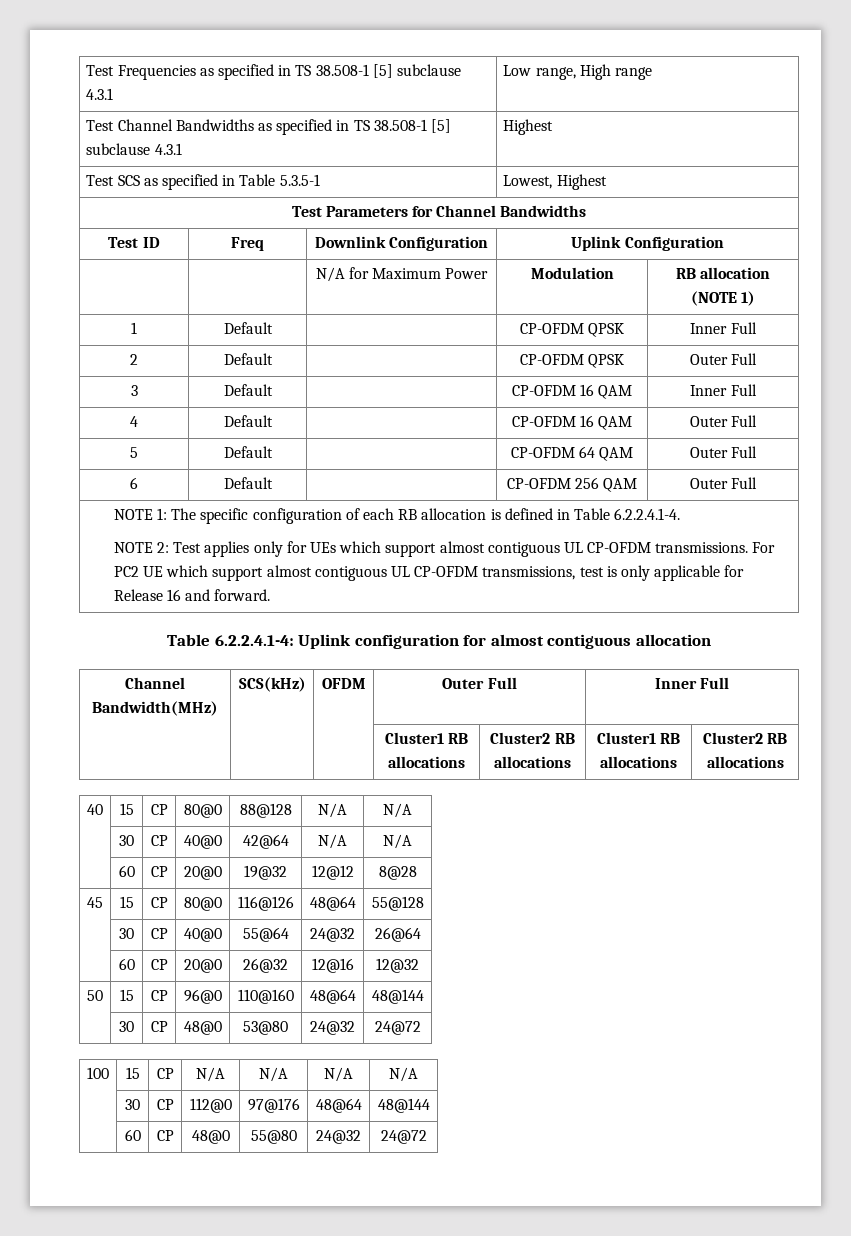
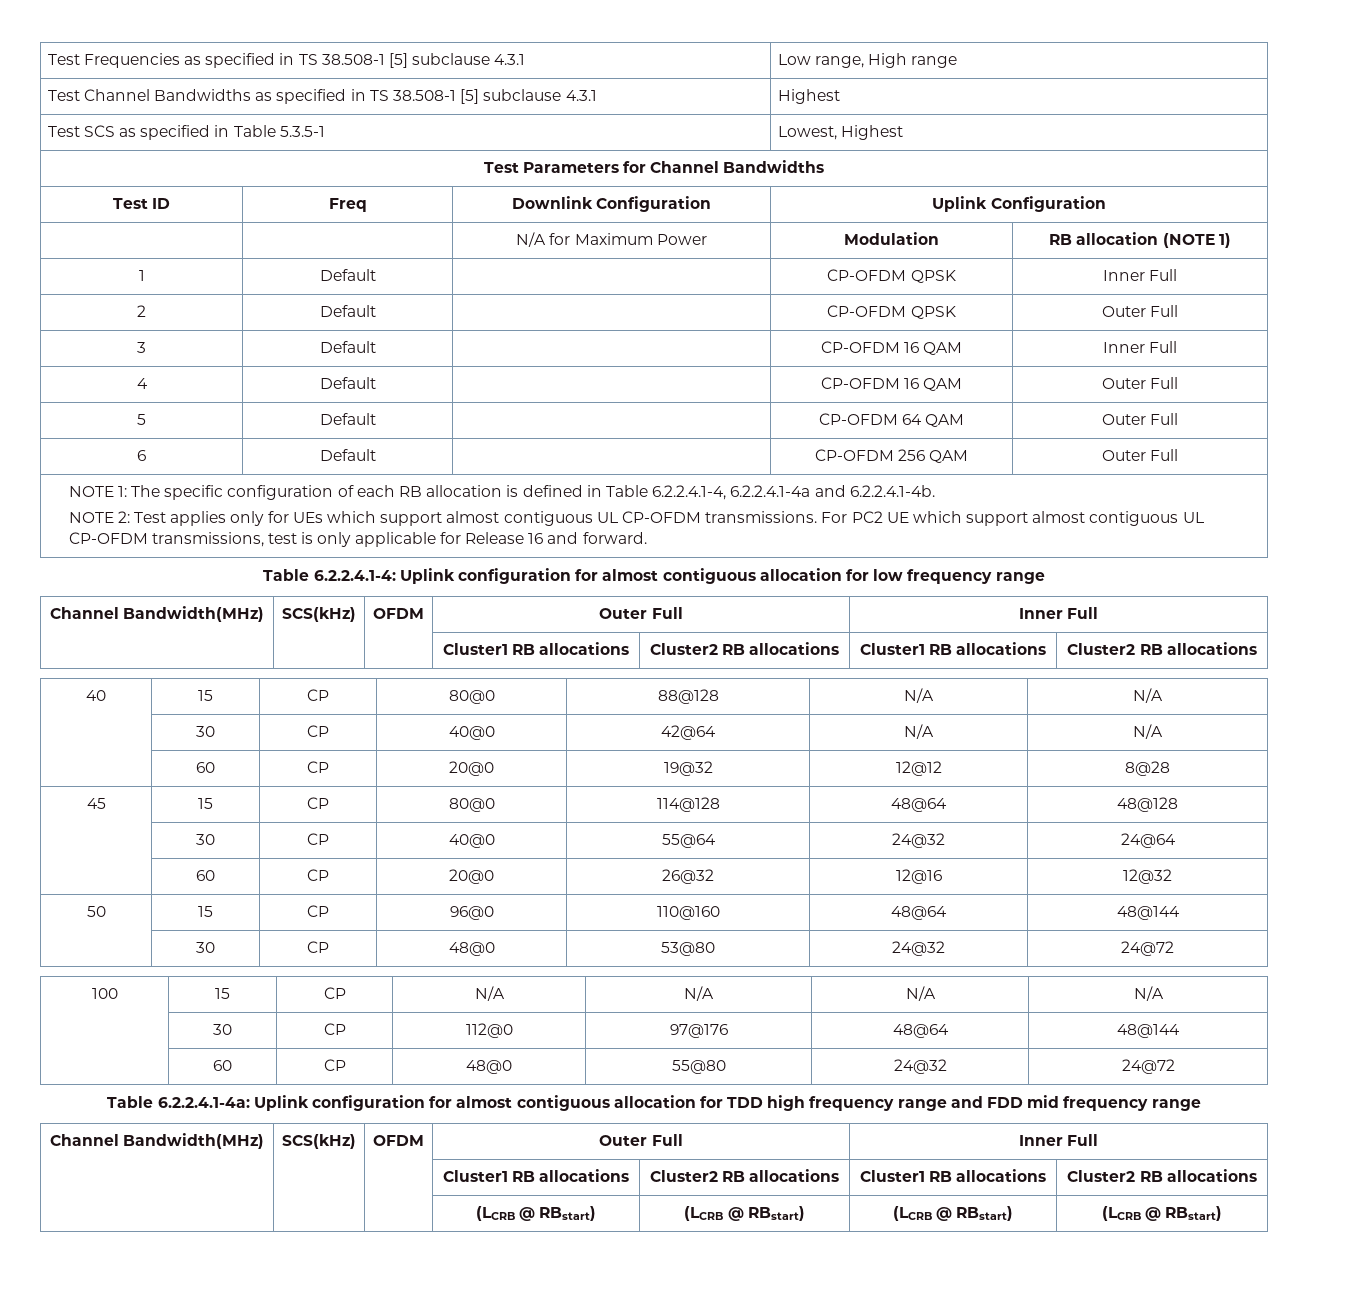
- NOTE 1: The specific configuration of each RB allocation is defined in Table 6.2.2.4.1-4.
+ NOTE 1: The specific configuration of each RB allocation is defined in Table 6.2.2.4.1-4, 6.2.2.4.1-4a and 6.2.2.4.1-4b.
- Table 6.2.2.4.1-4: Uplink configuration for almost contiguous allocation
+ Table 6.2.2.4.1-4: Uplink configuration for almost contiguous allocation for low frequency range
- 45 | 15 | CP | 80@0 | 116@126 | 48@64 | 55@128
+ 45 | 15 | CP | 80@0 | 114@128 | 48@64 | 48@128
- | 30 | CP | 40@0 | 55@64 | 24@32 | 26@64
+ | 30 | CP | 40@0 | 55@64 | 24@32 | 24@64
+ Table 6.2.2.4.1-4a: Uplink configuration for almost contiguous allocation for TDD high frequency range and FDD mid frequency range
+ Channel Bandwidth(MHz) | SCS(kHz) | OFDM | Outer Full | Inner Full
+ | | | Cluster1 RB allocations | Cluster2 RB allocations | Cluster1 RB allocations | Cluster2 RB allocations
+ | | | (LCRB @ RBstart) | (LCRB @ RBstart) | (LCRB @ RBstart) | (LCRB @ RBstart)

